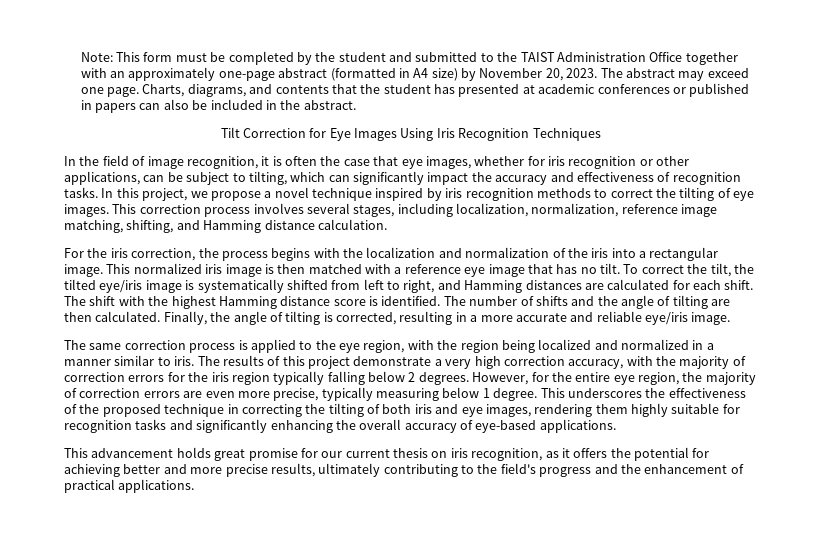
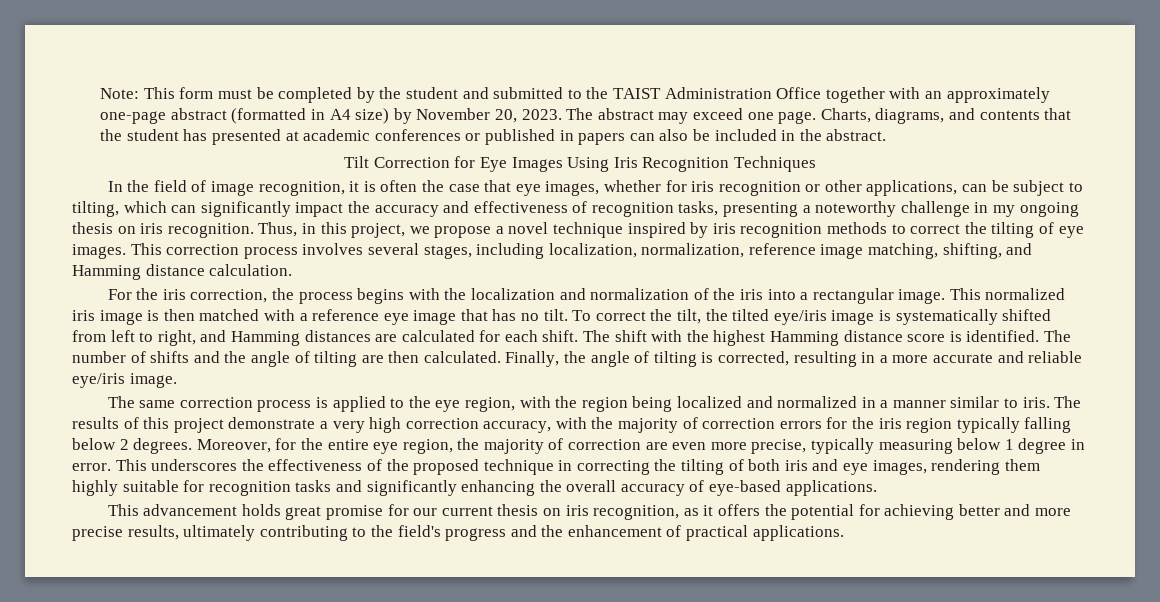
- In the field of image recognition, it is often the case that eye images, whether for iris recognition or other applications, can be subject to tilting, which can significantly impact the accuracy and effectiveness of recognition tasks. In this project, we propose a novel technique inspired by iris recognition methods to correct the tilting of eye images.
+ In the field of image recognition, it is often the case that eye images, whether for iris recognition or other applications, can be subject to tilting, which can significantly impact the accuracy and effectiveness of recognition tasks, presenting a noteworthy challenge in my ongoing thesis on iris recognition. Thus, in this project, we propose a novel technique inspired by iris recognition methods to correct the tilting of eye images.
- However, for the entire eye region, the majority of correction errors are even more precise, typically measuring below 1 degree.
+ Moreover, for the entire eye region, the majority of correction are even more precise, typically measuring below 1 degree in error.

